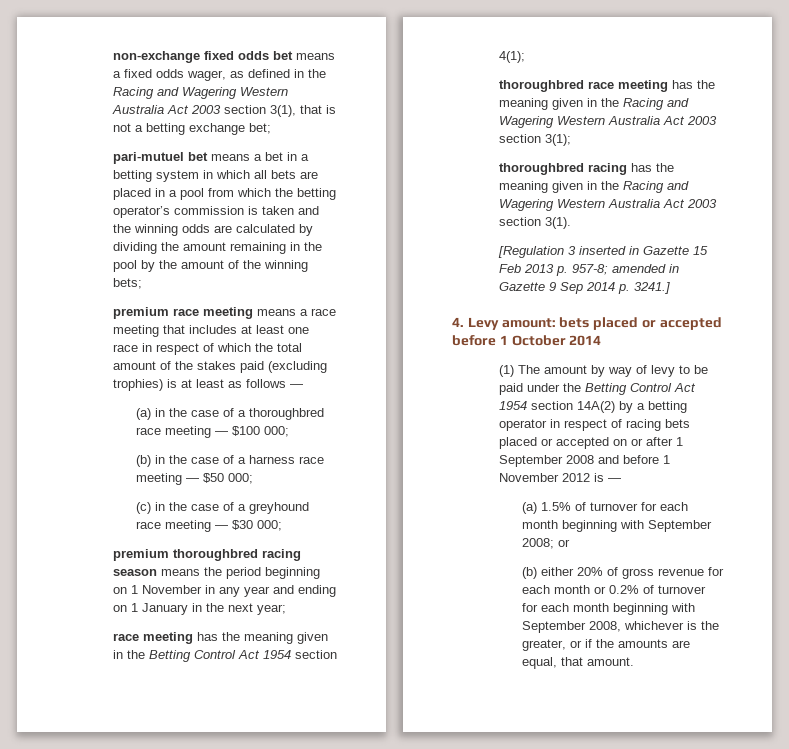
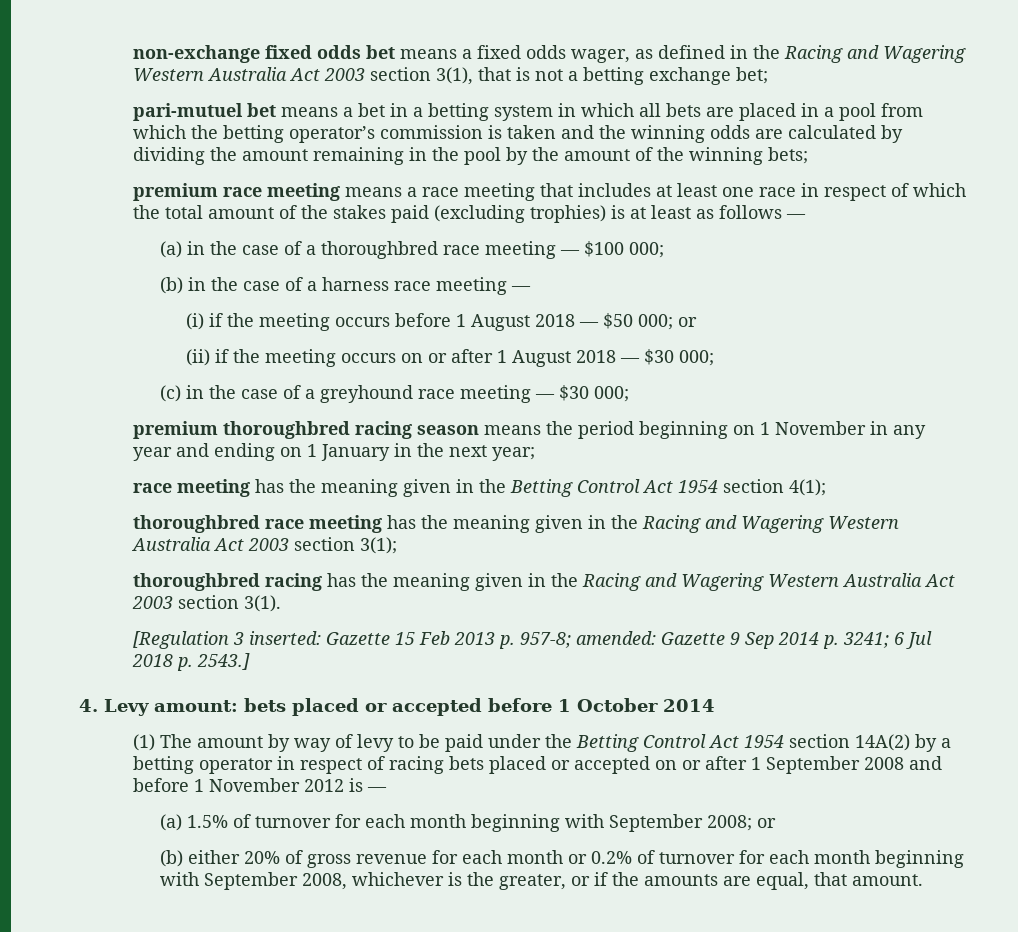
- (b) in the case of a harness race meeting — $50 000;
+ (b) in the case of a harness race meeting —
+ (i) if the meeting occurs before 1 August 2018 — $50 000; or
+ (ii) if the meeting occurs on or after 1 August 2018 — $30 000;
- [Regulation 3 inserted in Gazette 15 Feb 2013 p. 957-8; amended in Gazette 9 Sep 2014 p. 3241.]
+ [Regulation 3 inserted: Gazette 15 Feb 2013 p. 957-8; amended: Gazette 9 Sep 2014 p. 3241; 6 Jul 2018 p. 2543.]

